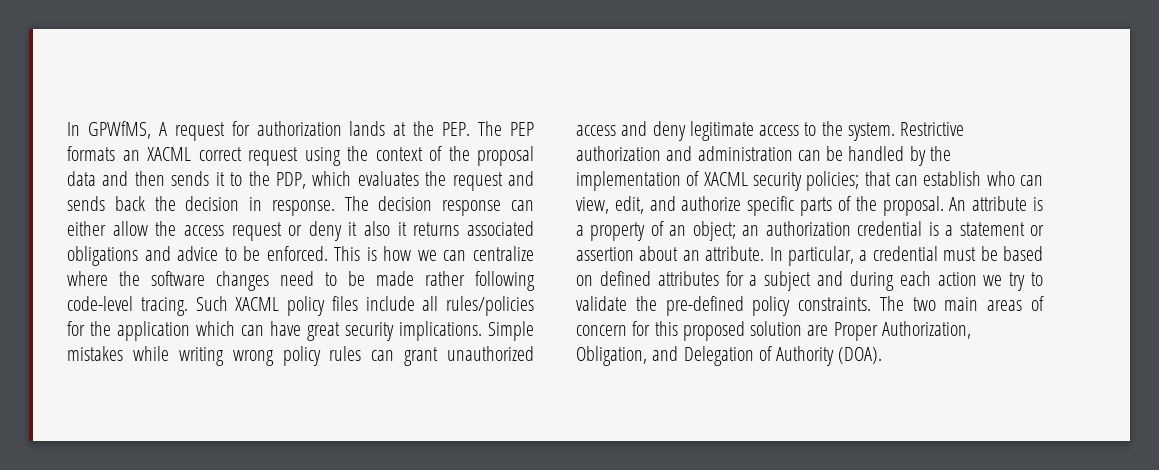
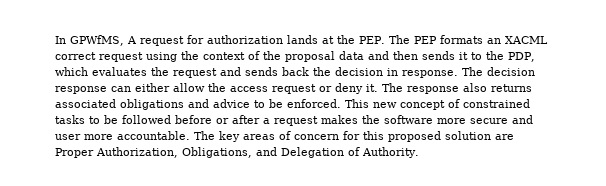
- The decision response can either allow the access request or deny it also it returns associated obligations and advice to be enforced.
+ The decision response can either allow the access request or deny it. The response also returns associated obligations and advice to be enforced.
- This is how we can centralize where the software changes need to be made rather following code-level tracing. Such XACML policy files include all rules/policies for the application which can have great security implications. Simple mistakes while writing wrong policy rules can grant unauthorized access and deny legitimate access to the system. Restrictive authorization and administration can be handled by the implementation of XACML security policies; that can establish who can view, edit, and authorize specific parts of the proposal. An attribute is a property of an object; an authorization credential is a statement or assertion about an attribute. In particular, a credential must be based on defined attributes for a subject and during each action we try to validate the pre-defined policy constraints. The two main areas of concern for this proposed solution are Proper Authorization, Obligation, and Delegation of Authority (DOA).
+ This new concept of constrained tasks to be followed before or after a request makes the software more secure and user more accountable. The key areas of concern for this proposed solution are Proper Authorization, Obligations, and Delegation of Authority.

